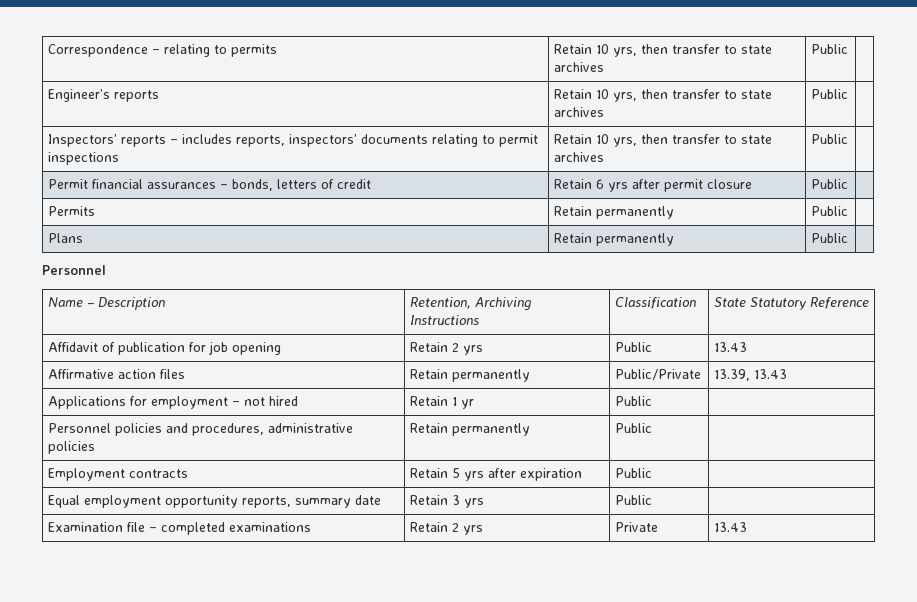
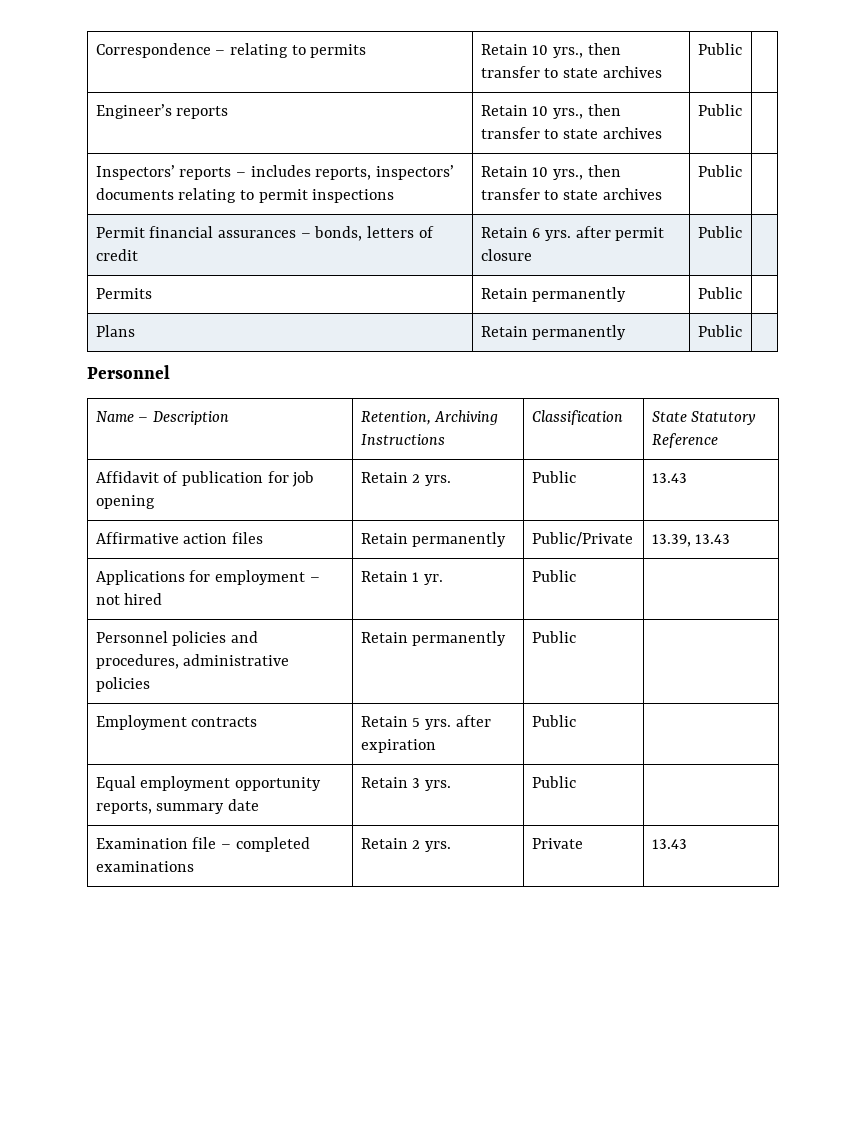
- Correspondence – relating to permits | Retain 10 yrs, then transfer to state archives | Public |
+ Correspondence – relating to permits | Retain 10 yrs., then transfer to state archives | Public |
- Engineer’s reports | Retain 10 yrs, then transfer to state archives | Public |
+ Engineer’s reports | Retain 10 yrs., then transfer to state archives | Public |
- Inspectors’ reports – includes reports, inspectors’ documents relating to permit inspections | Retain 10 yrs, then transfer to state archives | Public |
+ Inspectors’ reports – includes reports, inspectors’ documents relating to permit inspections | Retain 10 yrs., then transfer to state archives | Public |
- Permit financial assurances – bonds, letters of credit | Retain 6 yrs after permit closure | Public |
+ Permit financial assurances – bonds, letters of credit | Retain 6 yrs. after permit closure | Public |
- Affidavit of publication for job opening | Retain 2 yrs | Public | 13.43
+ Affidavit of publication for job opening | Retain 2 yrs. | Public | 13.43
- Applications for employment – not hired | Retain 1 yr | Public |
+ Applications for employment – not hired | Retain 1 yr. | Public |
- Employment contracts | Retain 5 yrs after expiration | Public |
+ Employment contracts | Retain 5 yrs. after expiration | Public |
- Equal employment opportunity reports, summary date | Retain 3 yrs | Public |
+ Equal employment opportunity reports, summary date | Retain 3 yrs. | Public |
- Examination file – completed examinations | Retain 2 yrs | Private | 13.43
+ Examination file – completed examinations | Retain 2 yrs. | Private | 13.43

